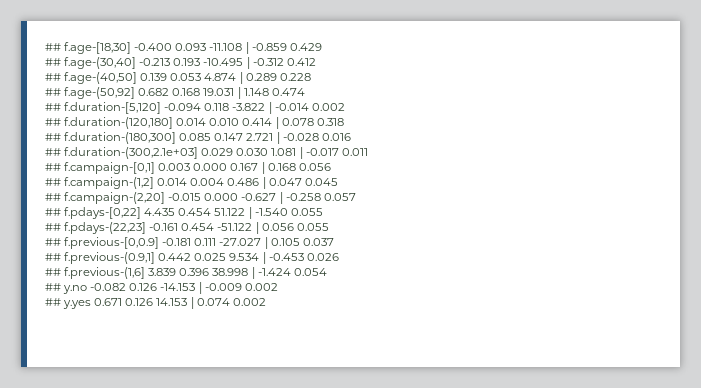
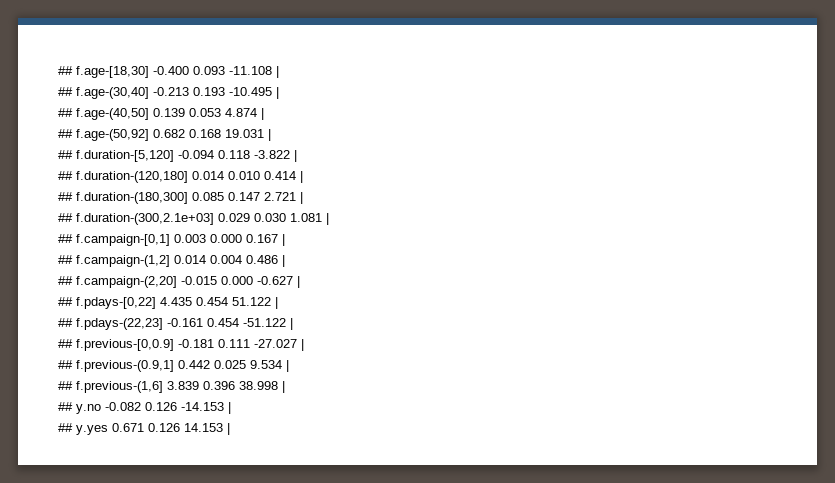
- ## f.age-[18,30] -0.400 0.093 -11.108 | -0.859 0.429
+ ## f.age-[18,30] -0.400 0.093 -11.108 |
- ## f.age-(30,40] -0.213 0.193 -10.495 | -0.312 0.412
+ ## f.age-(30,40] -0.213 0.193 -10.495 |
- ## f.age-(40,50] 0.139 0.053 4.874 | 0.289 0.228
+ ## f.age-(40,50] 0.139 0.053 4.874 |
- ## f.age-(50,92] 0.682 0.168 19.031 | 1.148 0.474
+ ## f.age-(50,92] 0.682 0.168 19.031 |
- ## f.duration-[5,120] -0.094 0.118 -3.822 | -0.014 0.002
+ ## f.duration-[5,120] -0.094 0.118 -3.822 |
- ## f.duration-(120,180] 0.014 0.010 0.414 | 0.078 0.318
+ ## f.duration-(120,180] 0.014 0.010 0.414 |
- ## f.duration-(180,300] 0.085 0.147 2.721 | -0.028 0.016
+ ## f.duration-(180,300] 0.085 0.147 2.721 |
- ## f.duration-(300,2.1e+03] 0.029 0.030 1.081 | -0.017 0.011
+ ## f.duration-(300,2.1e+03] 0.029 0.030 1.081 |
- ## f.campaign-[0,1] 0.003 0.000 0.167 | 0.168 0.056
+ ## f.campaign-[0,1] 0.003 0.000 0.167 |
- ## f.campaign-(1,2] 0.014 0.004 0.486 | 0.047 0.045
+ ## f.campaign-(1,2] 0.014 0.004 0.486 |
- ## f.campaign-(2,20] -0.015 0.000 -0.627 | -0.258 0.057
+ ## f.campaign-(2,20] -0.015 0.000 -0.627 |
- ## f.pdays-[0,22] 4.435 0.454 51.122 | -1.540 0.055
+ ## f.pdays-[0,22] 4.435 0.454 51.122 |
- ## f.pdays-(22,23] -0.161 0.454 -51.122 | 0.056 0.055
+ ## f.pdays-(22,23] -0.161 0.454 -51.122 |
- ## f.previous-[0,0.9] -0.181 0.111 -27.027 | 0.105 0.037
+ ## f.previous-[0,0.9] -0.181 0.111 -27.027 |
- ## f.previous-(0.9,1] 0.442 0.025 9.534 | -0.453 0.026
+ ## f.previous-(0.9,1] 0.442 0.025 9.534 |
- ## f.previous-(1,6] 3.839 0.396 38.998 | -1.424 0.054
+ ## f.previous-(1,6] 3.839 0.396 38.998 |
- ## y.no -0.082 0.126 -14.153 | -0.009 0.002
+ ## y.no -0.082 0.126 -14.153 |
- ## y.yes 0.671 0.126 14.153 | 0.074 0.002
+ ## y.yes 0.671 0.126 14.153 |

